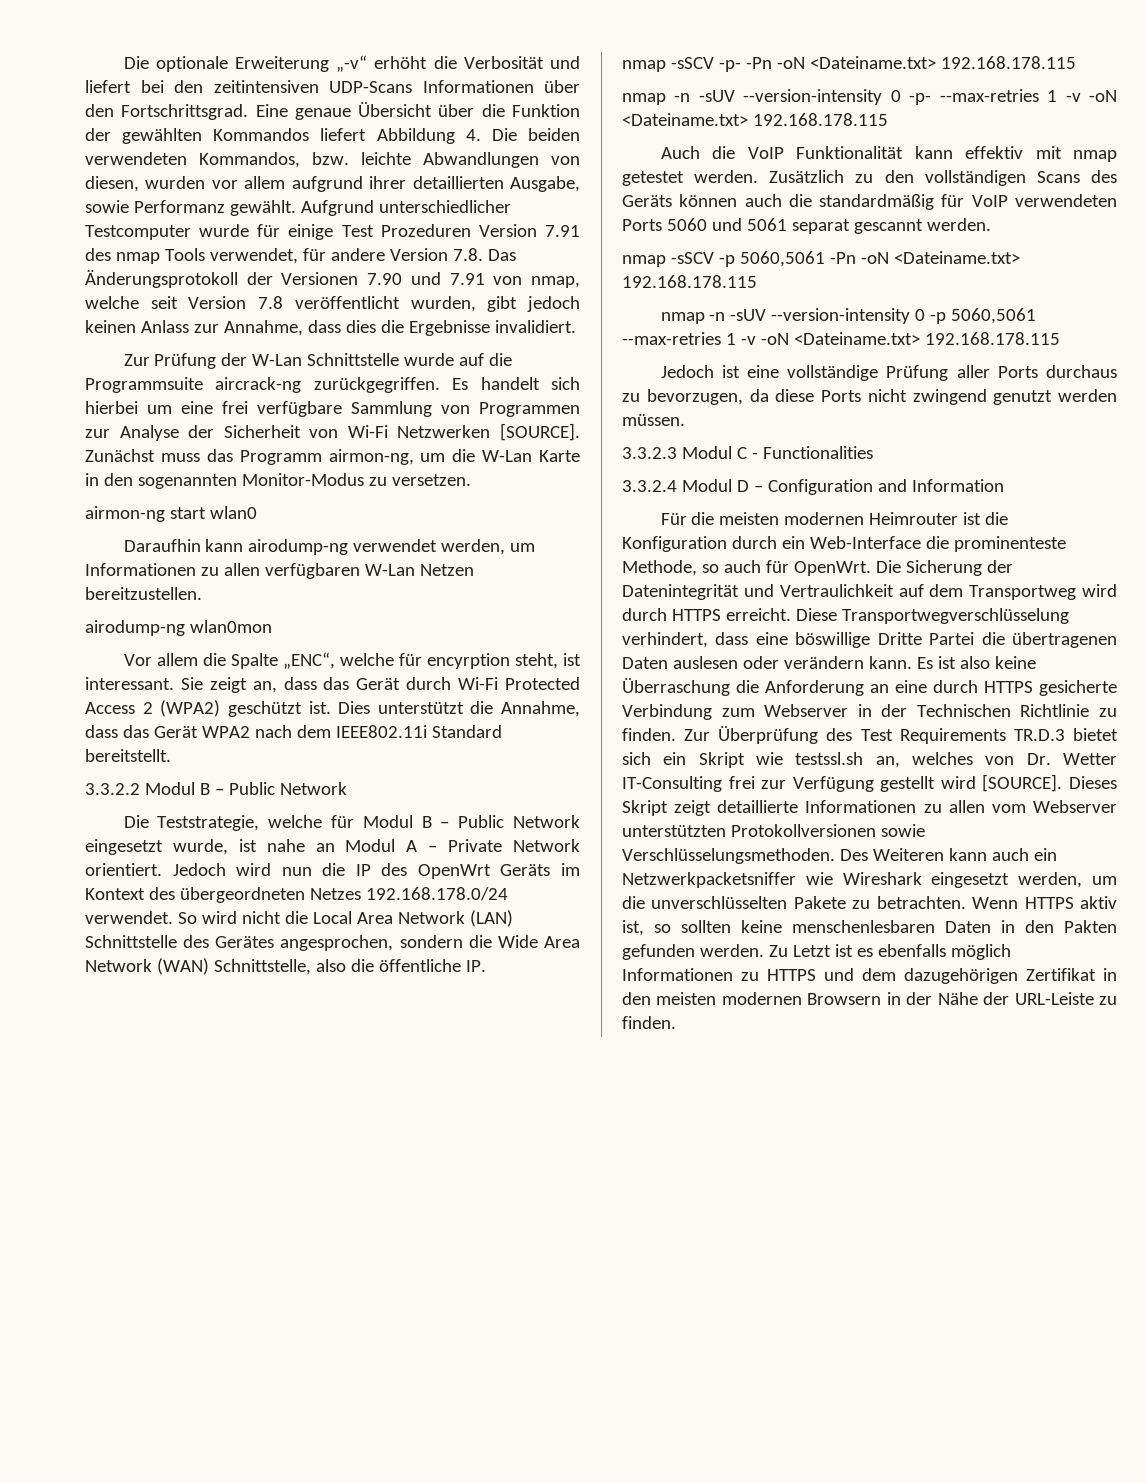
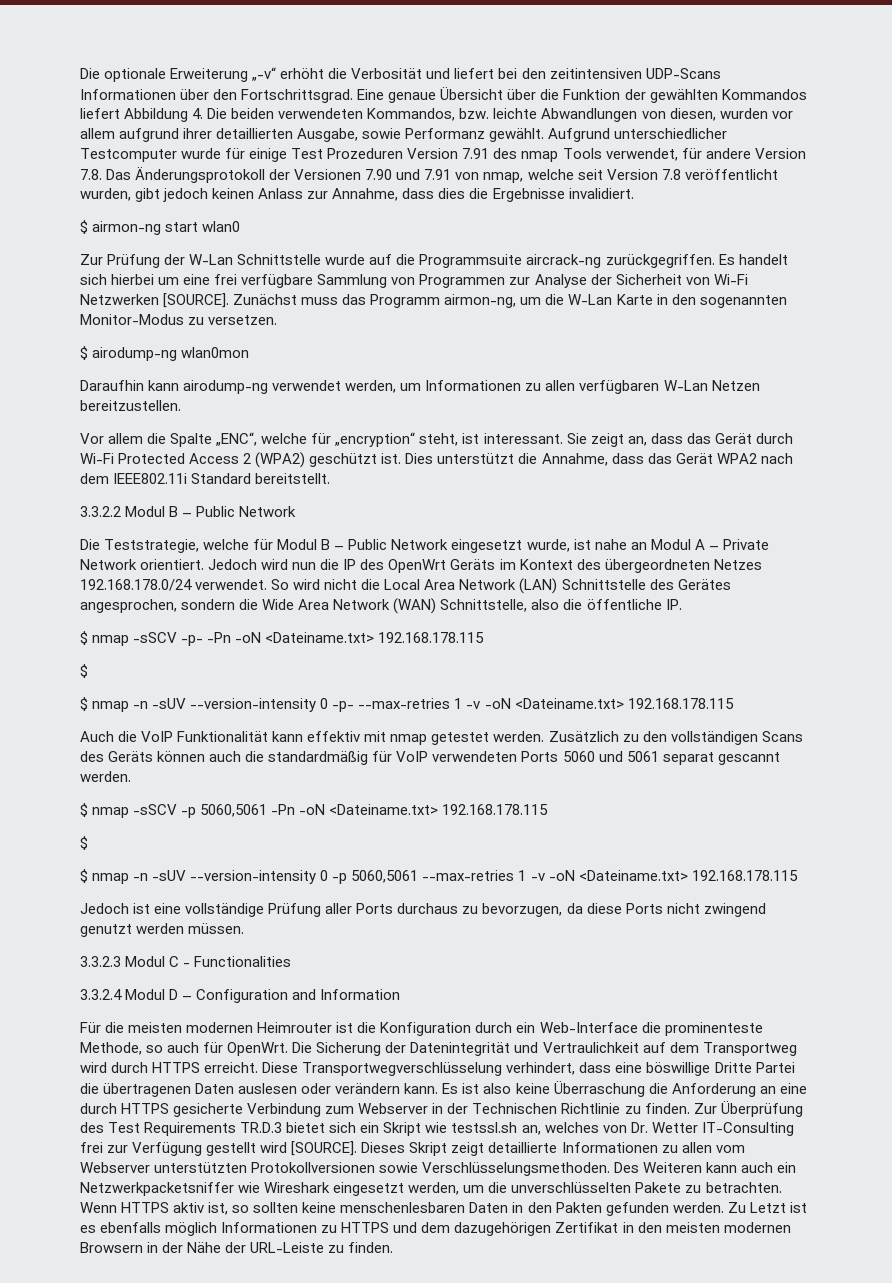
+ $ airmon-ng start wlan0
- airmon-ng start wlan0
+ $ airodump-ng wlan0mon
- airodump-ng wlan0mon
- Vor allem die Spalte „ENC“, welche für encyrption steht, ist interessant.
+ Vor allem die Spalte „ENC“, welche für „encryption“ steht, ist interessant.
- nmap -sSCV -p- -Pn -oN <Dateiname.txt> 192.168.178.115
- nmap -n -sUV --version-intensity 0 -p- --max-retries 1 -v -oN <Dateiname.txt> 192.168.178.115
+ $ nmap -sSCV -p- -Pn -oN <Dateiname.txt> 192.168.178.115
+ $
+ $ nmap -n -sUV --version-intensity 0 -p- --max-retries 1 -v -oN <Dateiname.txt> 192.168.178.115
- nmap -sSCV -p 5060,5061 -Pn -oN <Dateiname.txt> 192.168.178.115
- nmap -n -sUV --version-intensity 0 -p 5060,5061 --max-retries 1 -v -oN <Dateiname.txt> 192.168.178.115
+ $ nmap -sSCV -p 5060,5061 -Pn -oN <Dateiname.txt> 192.168.178.115
+ $
+ $ nmap -n -sUV --version-intensity 0 -p 5060,5061 --max-retries 1 -v -oN <Dateiname.txt> 192.168.178.115

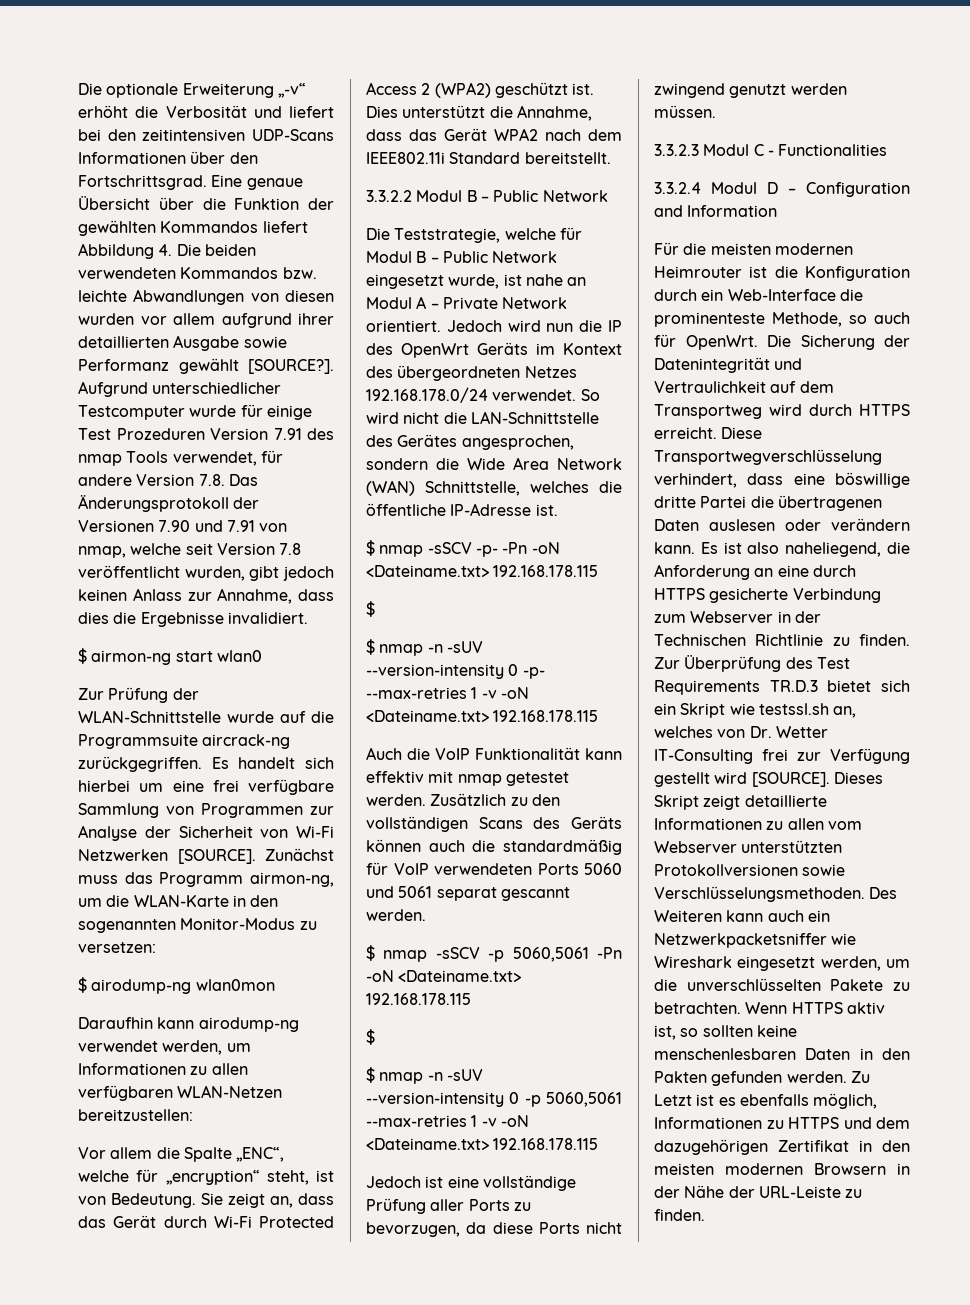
- Eine genaue Übersicht über die Funktion der gewählten Kommandos liefert Abbildung 4. Die beiden verwendeten Kommandos, bzw. leichte Abwandlungen von diesen, wurden vor allem aufgrund ihrer detaillierten Ausgabe, sowie Performanz gewählt.
+ Eine genaue Übersicht über die Funktion der gewählten Kommandos liefert Abbildung 4. Die beiden verwendeten Kommandos bzw. leichte Abwandlungen von diesen wurden vor allem aufgrund ihrer detaillierten Ausgabe sowie Performanz gewählt [SOURCE?].
- Zur Prüfung der W-Lan Schnittstelle wurde auf die Programmsuite aircrack-ng zurückgegriffen.
+ Zur Prüfung der WLAN-Schnittstelle wurde auf die Programmsuite aircrack-ng zurückgegriffen.
- Zunächst muss das Programm airmon-ng, um die W-Lan Karte in den sogenannten Monitor-Modus zu versetzen.
+ Zunächst muss das Programm airmon-ng, um die WLAN-Karte in den sogenannten Monitor-Modus zu versetzen:
- Daraufhin kann airodump-ng verwendet werden, um Informationen zu allen verfügbaren W-Lan Netzen bereitzustellen.
+ Daraufhin kann airodump-ng verwendet werden, um Informationen zu allen verfügbaren WLAN-Netzen bereitzustellen:
- Vor allem die Spalte „ENC“, welche für „encryption“ steht, ist interessant.
+ Vor allem die Spalte „ENC“, welche für „encryption“ steht, ist von Bedeutung.
- So wird nicht die Local Area Network (LAN) Schnittstelle des Gerätes angesprochen, sondern die Wide Area Network (WAN) Schnittstelle, also die öffentliche IP.
+ So wird nicht die LAN-Schnittstelle des Gerätes angesprochen, sondern die Wide Area Network (WAN) Schnittstelle, welches die öffentliche IP-Adresse ist.
- Jedoch ist eine vollständige Prüfung aller Ports durchaus zu bevorzugen, da diese Ports nicht zwingend genutzt werden müssen.
+ Jedoch ist eine vollständige Prüfung aller Ports zu bevorzugen, da diese Ports nicht zwingend genutzt werden müssen.
- Diese Transportwegverschlüsselung verhindert, dass eine böswillige Dritte Partei die übertragenen Daten auslesen oder verändern kann.
+ Diese Transportwegverschlüsselung verhindert, dass eine böswillige dritte Partei die übertragenen Daten auslesen oder verändern kann.
- Es ist also keine Überraschung die Anforderung an eine durch HTTPS gesicherte Verbindung zum Webserver in der Technischen Richtlinie zu finden.
+ Es ist also naheliegend, die Anforderung an eine durch HTTPS gesicherte Verbindung zum Webserver in der Technischen Richtlinie zu finden.
- Zu Letzt ist es ebenfalls möglich Informationen zu HTTPS und dem dazugehörigen Zertifikat in den meisten modernen Browsern in der Nähe der URL-Leiste zu finden.
+ Zu Letzt ist es ebenfalls möglich, Informationen zu HTTPS und dem dazugehörigen Zertifikat in den meisten modernen Browsern in der Nähe der URL-Leiste zu finden.

